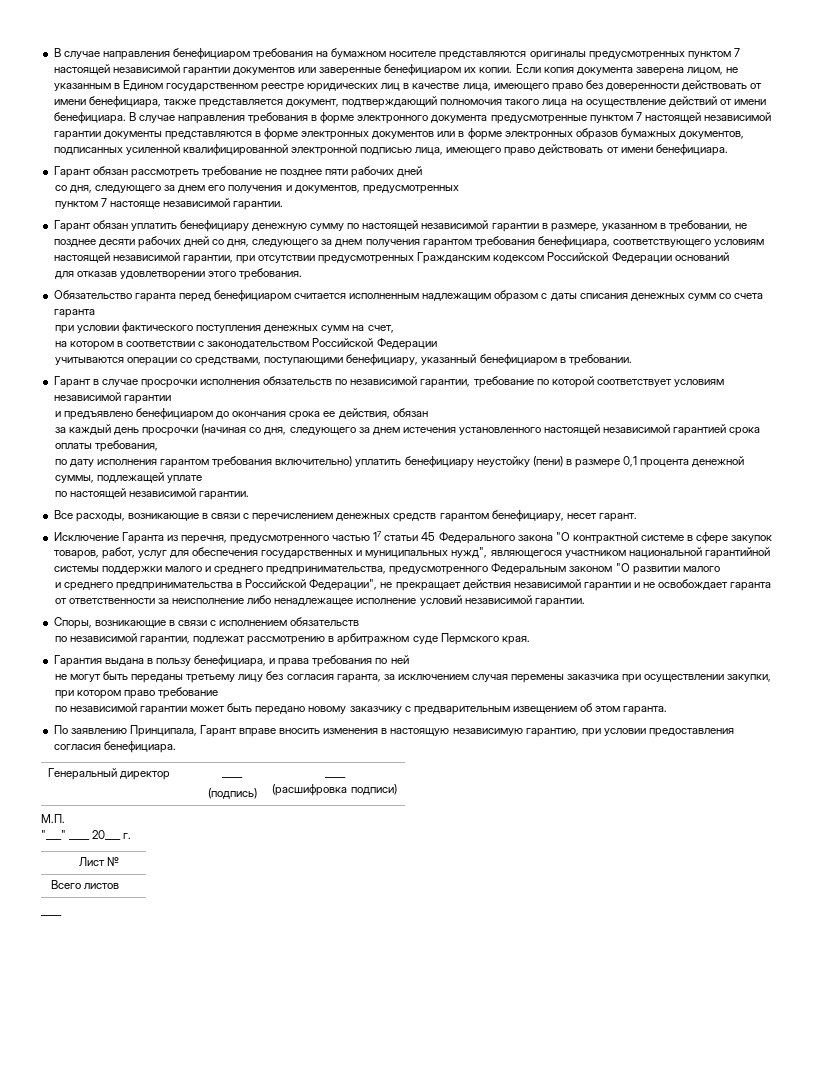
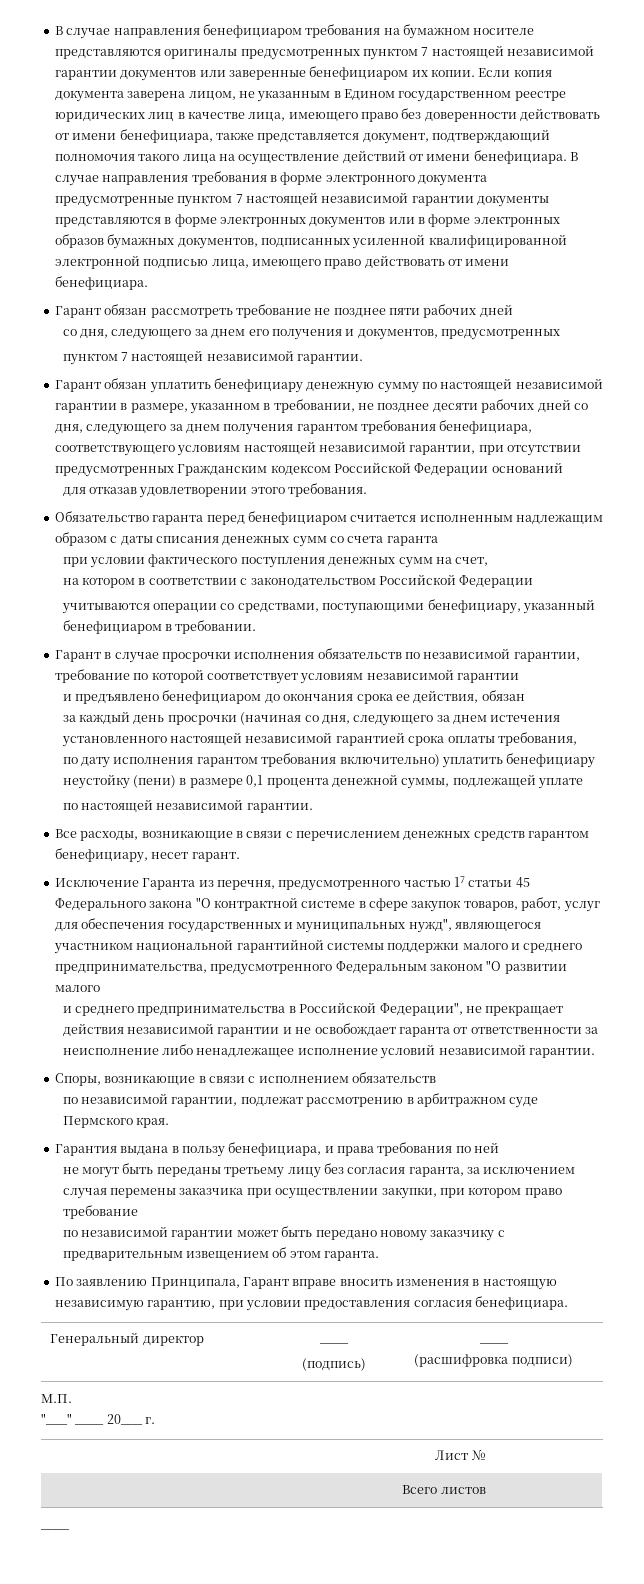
- пунктом 7 настояще независимой гарантии.
+ пунктом 7 настоящей независимой гарантии.

